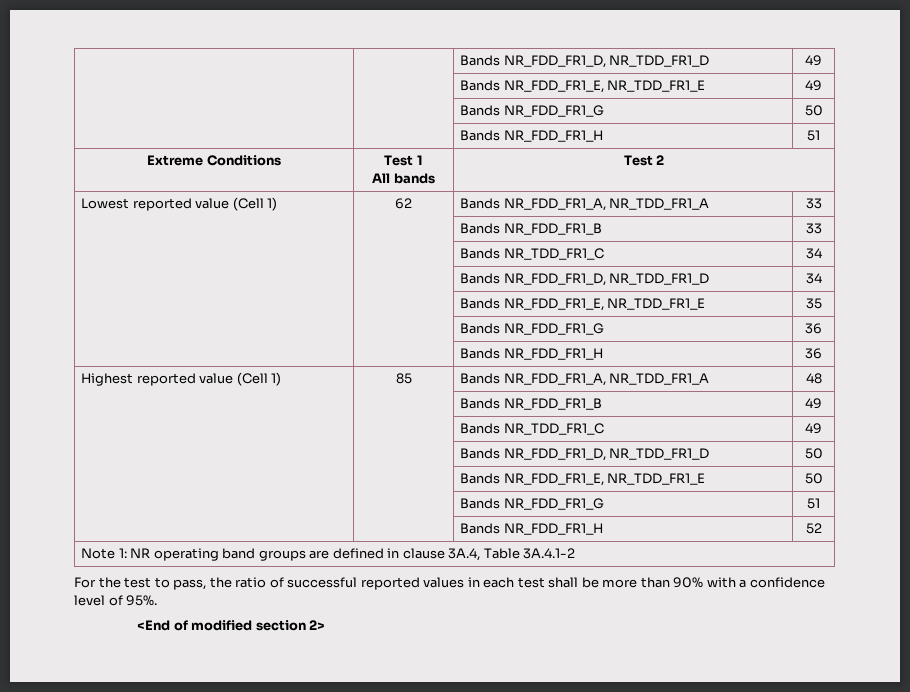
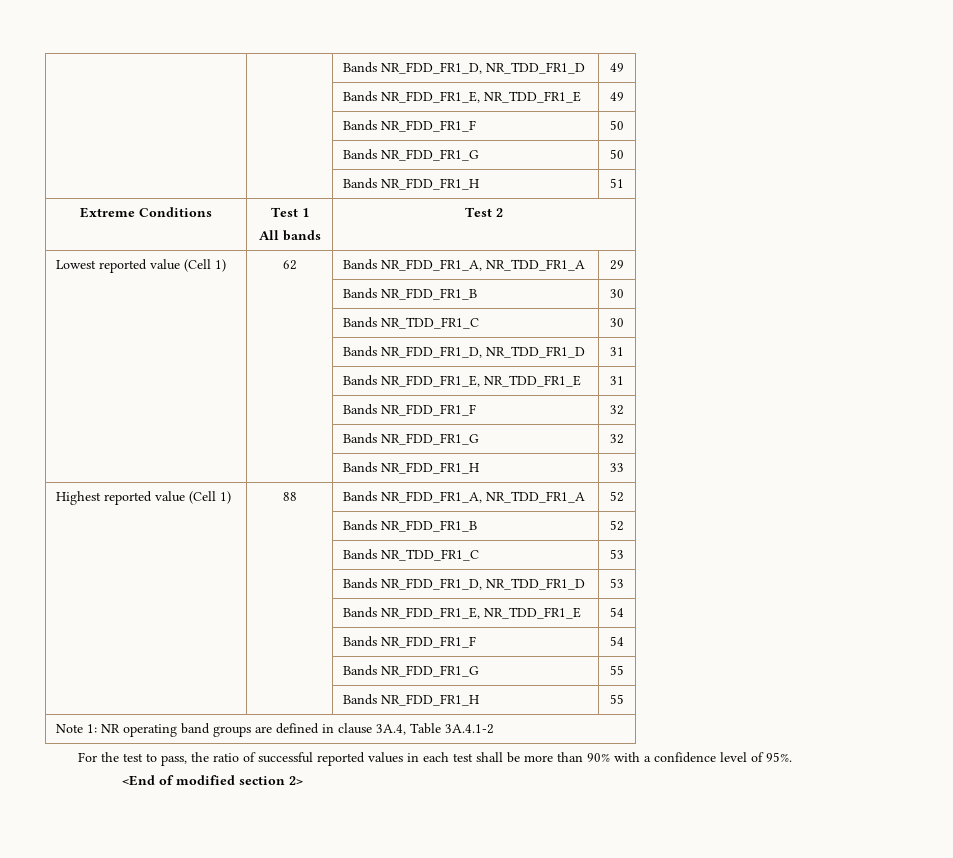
+ | | Bands NR_FDD_FR1_F | 50
- Lowest reported value (Cell 1) | 62 | Bands NR_FDD_FR1_A, NR_TDD_FR1_A | 33
- | | Bands NR_FDD_FR1_B | 33
- | | Bands NR_TDD_FR1_C | 34
- | | Bands NR_FDD_FR1_D, NR_TDD_FR1_D | 34
- | | Bands NR_FDD_FR1_E, NR_TDD_FR1_E | 35
- | | Bands NR_FDD_FR1_G | 36
- | | Bands NR_FDD_FR1_H | 36
+ Lowest reported value (Cell 1) | 62 | Bands NR_FDD_FR1_A, NR_TDD_FR1_A | 29
+ | | Bands NR_FDD_FR1_B | 30
+ | | Bands NR_TDD_FR1_C | 30
+ | | Bands NR_FDD_FR1_D, NR_TDD_FR1_D | 31
+ | | Bands NR_FDD_FR1_E, NR_TDD_FR1_E | 31
+ | | Bands NR_FDD_FR1_F | 32
+ | | Bands NR_FDD_FR1_G | 32
+ | | Bands NR_FDD_FR1_H | 33
- Highest reported value (Cell 1) | 85 | Bands NR_FDD_FR1_A, NR_TDD_FR1_A | 48
- | | Bands NR_FDD_FR1_B | 49
- | | Bands NR_TDD_FR1_C | 49
- | | Bands NR_FDD_FR1_D, NR_TDD_FR1_D | 50
- | | Bands NR_FDD_FR1_E, NR_TDD_FR1_E | 50
- | | Bands NR_FDD_FR1_G | 51
- | | Bands NR_FDD_FR1_H | 52
+ Highest reported value (Cell 1) | 88 | Bands NR_FDD_FR1_A, NR_TDD_FR1_A | 52
+ | | Bands NR_FDD_FR1_B | 52
+ | | Bands NR_TDD_FR1_C | 53
+ | | Bands NR_FDD_FR1_D, NR_TDD_FR1_D | 53
+ | | Bands NR_FDD_FR1_E, NR_TDD_FR1_E | 54
+ | | Bands NR_FDD_FR1_F | 54
+ | | Bands NR_FDD_FR1_G | 55
+ | | Bands NR_FDD_FR1_H | 55

